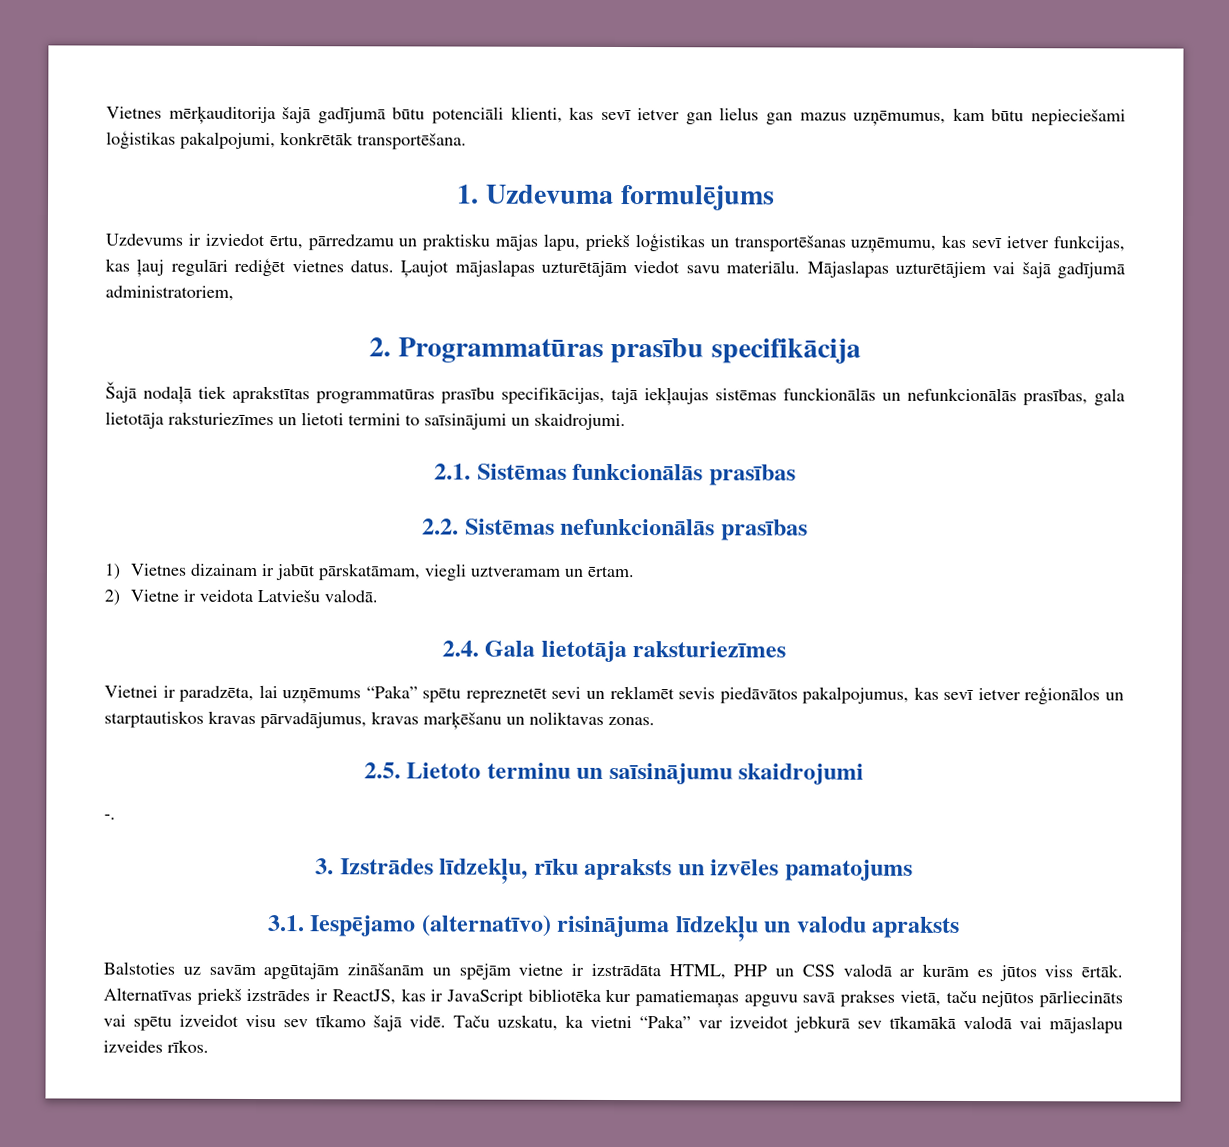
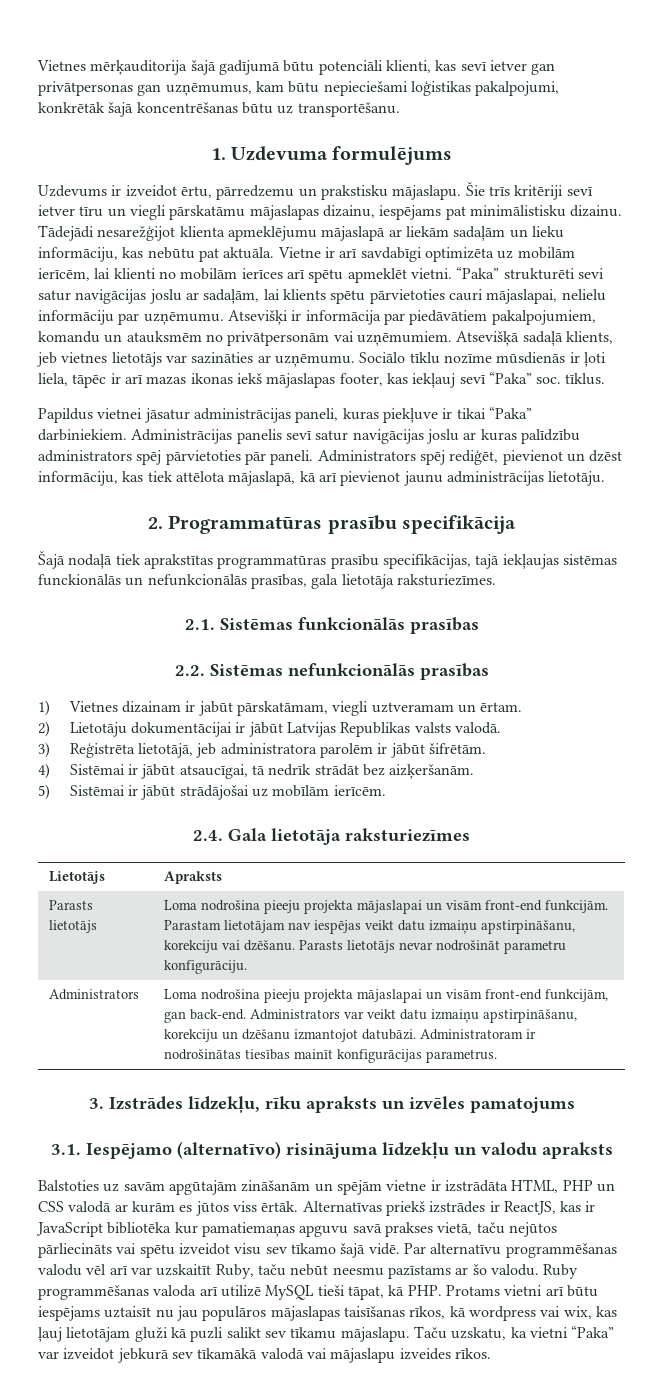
- Vietnes mērķauditorija šajā gadījumā būtu potenciāli klienti, kas sevī ietver gan lielus gan mazus uzņēmumus, kam būtu nepieciešami loģistikas pakalpojumi, konkrētāk transportēšana.
+ Vietnes mērķauditorija šajā gadījumā būtu potenciāli klienti, kas sevī ietver gan privātpersonas gan uzņēmumus, kam būtu nepieciešami loģistikas pakalpojumi, konkrētāk šajā koncentrēšanas būtu uz transportēšanu.
- Uzdevums ir izviedot ērtu, pārredzamu un praktisku mājas lapu, priekš loģistikas un transportēšanas uzņēmumu, kas sevī ietver funkcijas, kas ļauj regulāri rediģēt vietnes datus. Ļaujot mājaslapas uzturētājām viedot savu materiālu. Mājaslapas uzturētājiem vai šajā gadījumā administratoriem,
+ Uzdevums ir izveidot ērtu, pārredzemu un prakstisku mājaslapu. Šie trīs kritēriji sevī ietver tīru un viegli pārskatāmu mājaslapas dizainu, iespējams pat minimālistisku dizainu. Tādejādi nesarežģijot klienta apmeklējumu mājaslapā ar liekām sadaļām un lieku informāciju, kas nebūtu pat aktuāla. Vietne ir arī savdabīgi optimizēta uz mobilām ierīcēm, lai klienti no mobilām ierīces arī spētu apmeklēt vietni. “Paka” strukturēti sevi satur navigācijas joslu ar sadaļām, lai klients spētu pārvietoties cauri mājaslapai, nelielu informāciju par uzņēmumu. Atsevišķi ir informācija par piedāvātiem pakalpojumiem, komandu un atauksmēm no privātpersonām vai uzņēmumiem. Atsevišķā sadaļā klients, jeb vietnes lietotājs var sazināties ar uzņēmumu. Sociālo tīklu nozīme mūsdienās ir ļoti liela, tāpēc ir arī mazas ikonas iekš mājaslapas footer, kas iekļauj sevī “Paka” soc. tīklus.
+ Papildus vietnei jāsatur administrācijas paneli, kuras piekļuve ir tikai “Paka” darbiniekiem. Administrācijas panelis sevī satur navigācijas joslu ar kuras palīdzību administrators spēj pārvietoties pār paneli. Administrators spēj rediģēt, pievienot un dzēst informāciju, kas tiek attēlota mājaslapā, kā arī pievienot jaunu administrācijas lietotāju.
- Šajā nodaļā tiek aprakstītas programmatūras prasību specifikācijas, tajā iekļaujas sistēmas funckionālās un nefunkcionālās prasības, gala lietotāja raksturiezīmes un lietoti termini to saīsinājumi un skaidrojumi.
+ Šajā nodaļā tiek aprakstītas programmatūras prasību specifikācijas, tajā iekļaujas sistēmas funckionālās un nefunkcionālās prasības, gala lietotāja raksturiezīmes.
- 2) Vietne ir veidota Latviešu valodā.
+ 2) Lietotāju dokumentācijai ir jābūt Latvijas Republikas valsts valodā.
+ 3) Reģistrēta lietotājā, jeb administratora parolēm ir jābūt šifrētām.
+ 4) Sistēmai ir jābūt atsaucīgai, tā nedrīk strādāt bez aizķeršanām.
+ 5) Sistēmai ir jābūt strādājošai uz mobīlām ierīcēm.
  2.4. Gala lietotāja raksturiezīmes
- Vietnei ir paradzēta, lai uzņēmums “Paka” spētu repreznetēt sevi un reklamēt sevis piedāvātos pakalpojumus, kas sevī ietver reģionālos un starptautiskos kravas pārvadājumus, kravas marķēšanu un noliktavas zonas.
- 2.5. Lietoto terminu un saīsinājumu skaidrojumi
- -.
+ Lietotājs | Apraksts
+ Parasts lietotājs | Loma nodrošina pieeju projekta mājaslapai un visām front-end funkcijām. Parastam lietotājam nav iespējas veikt datu izmaiņu apstirpināšanu, korekciju vai dzēšanu. Parasts lietotājs nevar nodrošināt parametru konfigurāciju.
+ Administrators | Loma nodrošina pieeju projekta mājaslapai un visām front-end funkcijām, gan back-end. Administrators var veikt datu izmaiņu apstirpināšanu, korekciju un dzēšanu izmantojot datubāzi. Administratoram ir nodrošinātas tiesības mainīt konfigurācijas parametrus.
+ Par alternatīvu programmēšanas valodu vēl arī var uzskaitīt Ruby, taču nebūt neesmu pazīstams ar šo valodu. Ruby programmēšanas valoda arī utilizē MySQL tieši tāpat, kā PHP. Protams vietni arī būtu iespējams uztaisīt nu jau populāros mājaslapas taisīšanas rīkos, kā wordpress vai wix, kas ļauj lietotājam gluži kā puzli salikt sev tīkamu mājaslapu.

